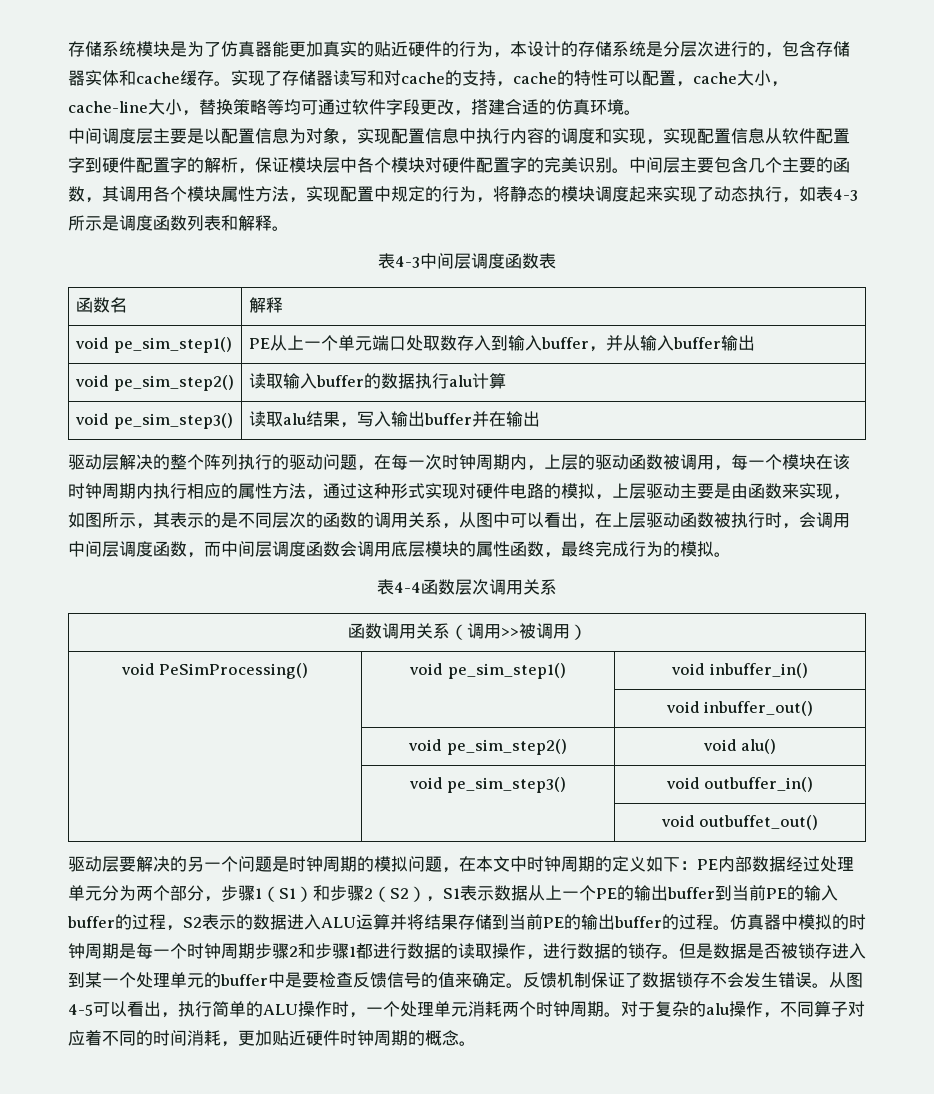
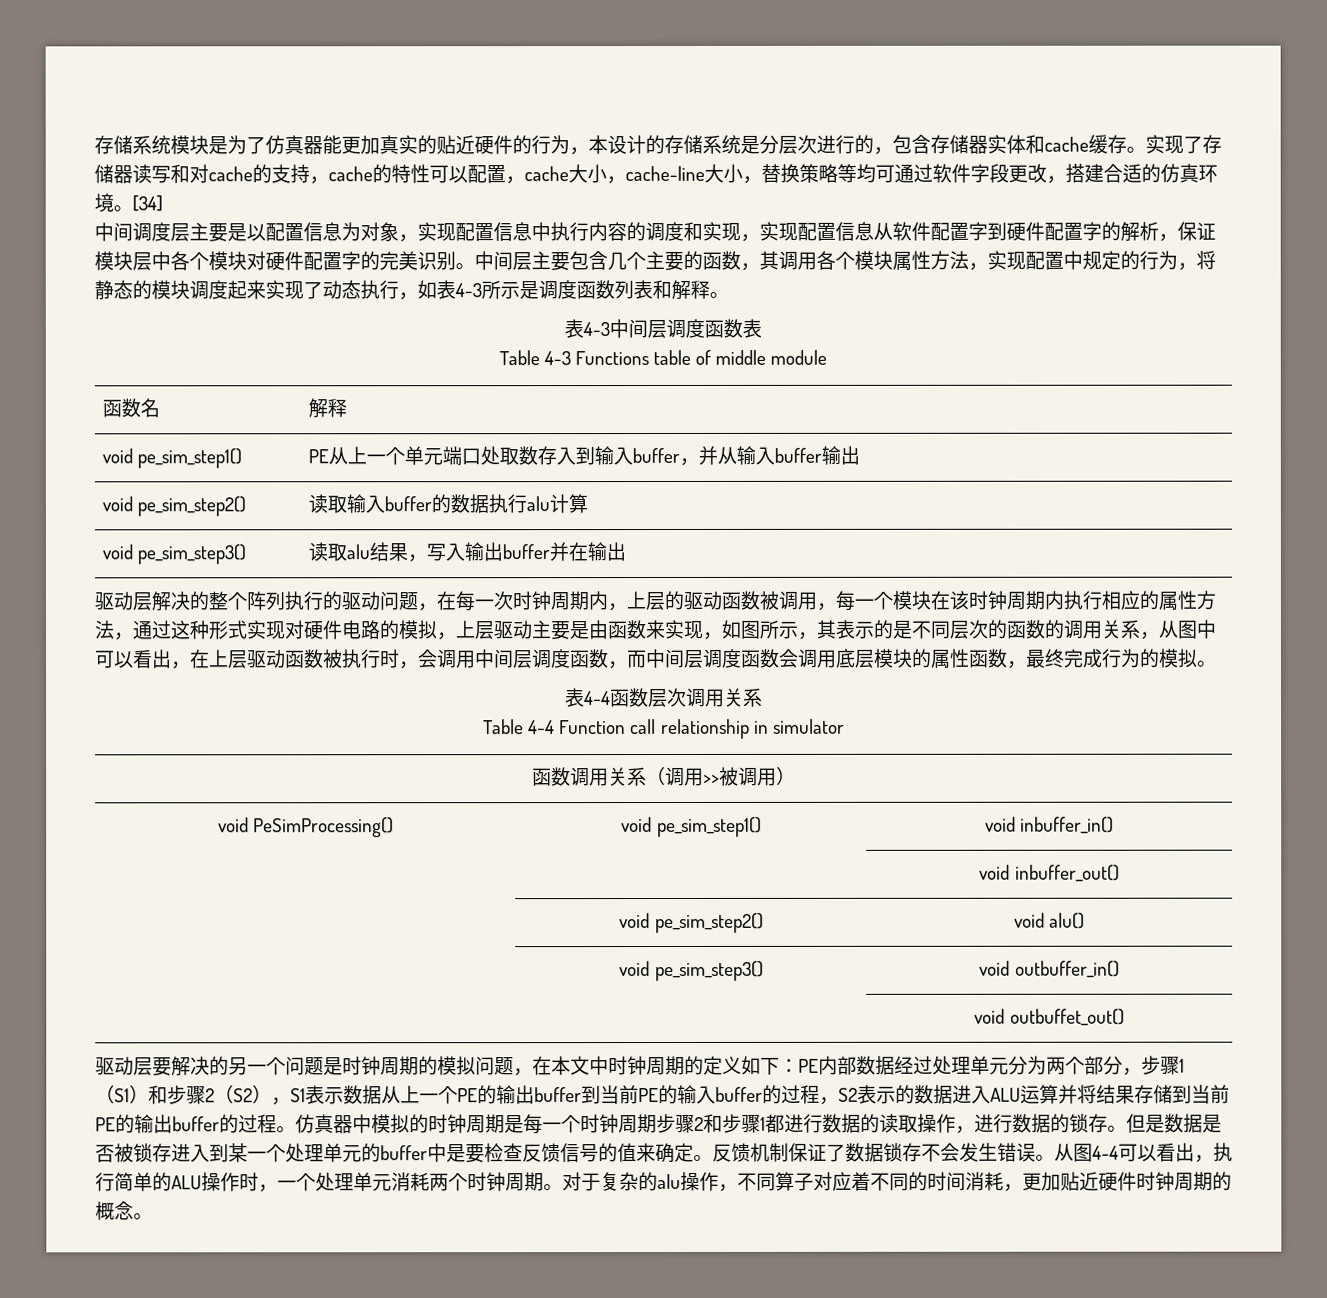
+ [34]
+ Table 4-3 Functions table of middle module
+ Table 4-4 Function call relationship in simulator
- 从图4-5可以看出，执行简单的ALU操作时，一个处理单元消耗两个时钟周期。
+ 从图4-4可以看出，执行简单的ALU操作时，一个处理单元消耗两个时钟周期。

